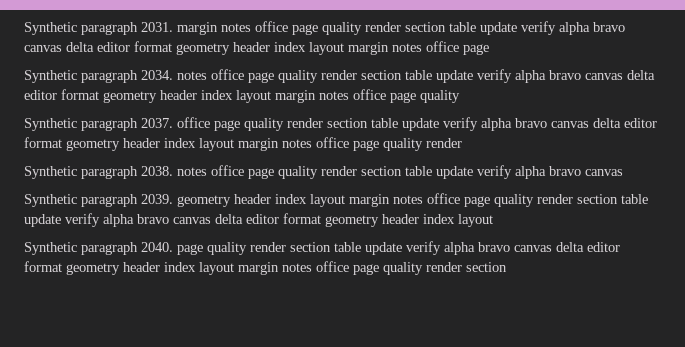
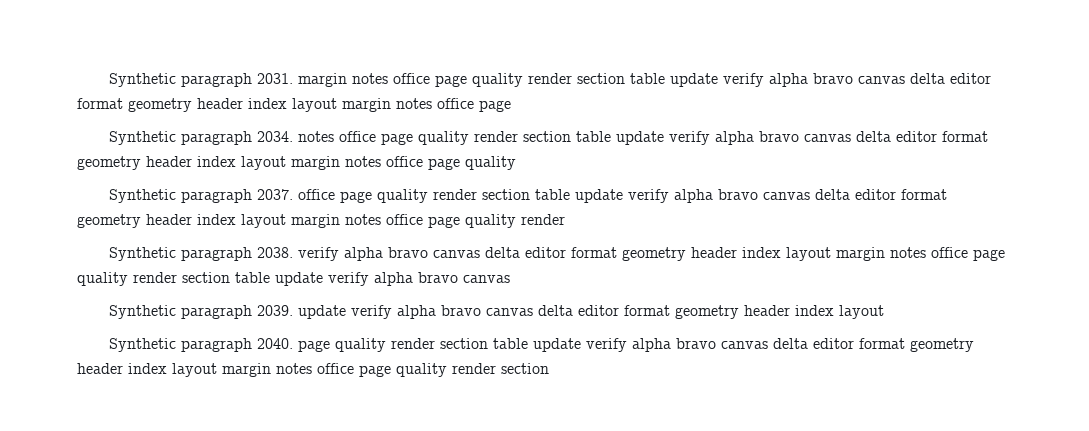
- Synthetic paragraph 2038. notes office page quality render section table update verify alpha bravo canvas
+ Synthetic paragraph 2038. verify alpha bravo canvas delta editor format geometry header index layout margin notes office page quality render section table update verify alpha bravo canvas
- Synthetic paragraph 2039. geometry header index layout margin notes office page quality render section table update verify alpha bravo canvas delta editor format geometry header index layout
+ Synthetic paragraph 2039. update verify alpha bravo canvas delta editor format geometry header index layout

